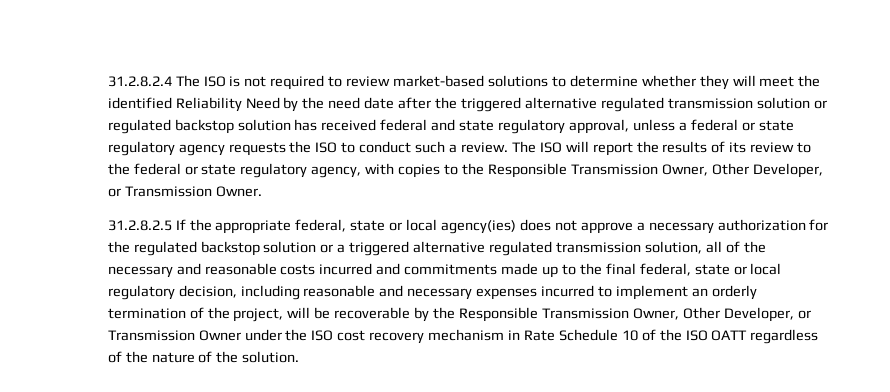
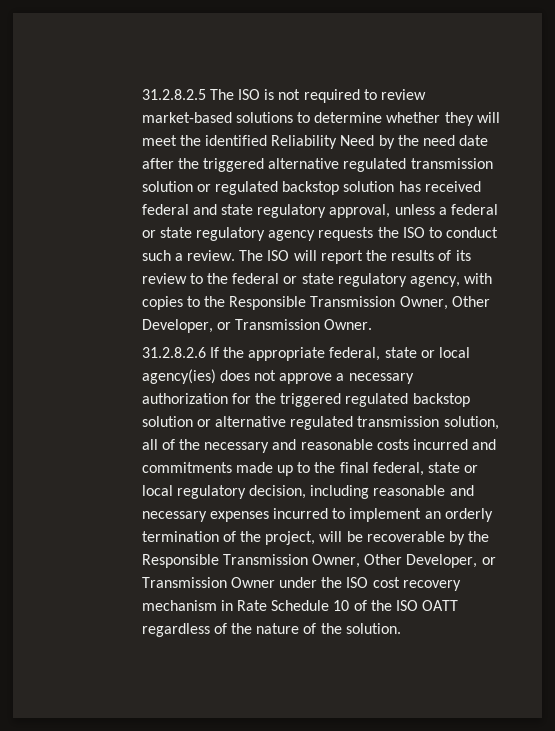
- 31.2.8.2.4 The ISO is not required to review market-based solutions to determine whether they will meet the identified Reliability Need by the need date after the triggered alternative regulated transmission solution or regulated backstop solution has received federal and state regulatory approval, unless a federal or state regulatory agency requests the ISO to conduct such a review.
+ 31.2.8.2.5 The ISO is not required to review market-based solutions to determine whether they will meet the identified Reliability Need by the need date after the triggered alternative regulated transmission solution or regulated backstop solution has received federal and state regulatory approval, unless a federal or state regulatory agency requests the ISO to conduct such a review.
- 31.2.8.2.5 If the appropriate federal, state or local agency(ies) does not approve a necessary authorization for the regulated backstop solution or a triggered alternative regulated transmission solution, all of the necessary and reasonable costs incurred and commitments made up to the final federal, state or local regulatory decision, including reasonable and necessary expenses incurred to implement an orderly termination of the project, will be recoverable by the Responsible Transmission Owner, Other Developer, or Transmission Owner under the ISO cost recovery mechanism in Rate Schedule 10 of the ISO OATT regardless of the nature of the solution.
+ 31.2.8.2.6 If the appropriate federal, state or local agency(ies) does not approve a necessary authorization for the triggered regulated backstop solution or alternative regulated transmission solution, all of the necessary and reasonable costs incurred and commitments made up to the final federal, state or local regulatory decision, including reasonable and necessary expenses incurred to implement an orderly termination of the project, will be recoverable by the Responsible Transmission Owner, Other Developer, or Transmission Owner under the ISO cost recovery mechanism in Rate Schedule 10 of the ISO OATT regardless of the nature of the solution.

